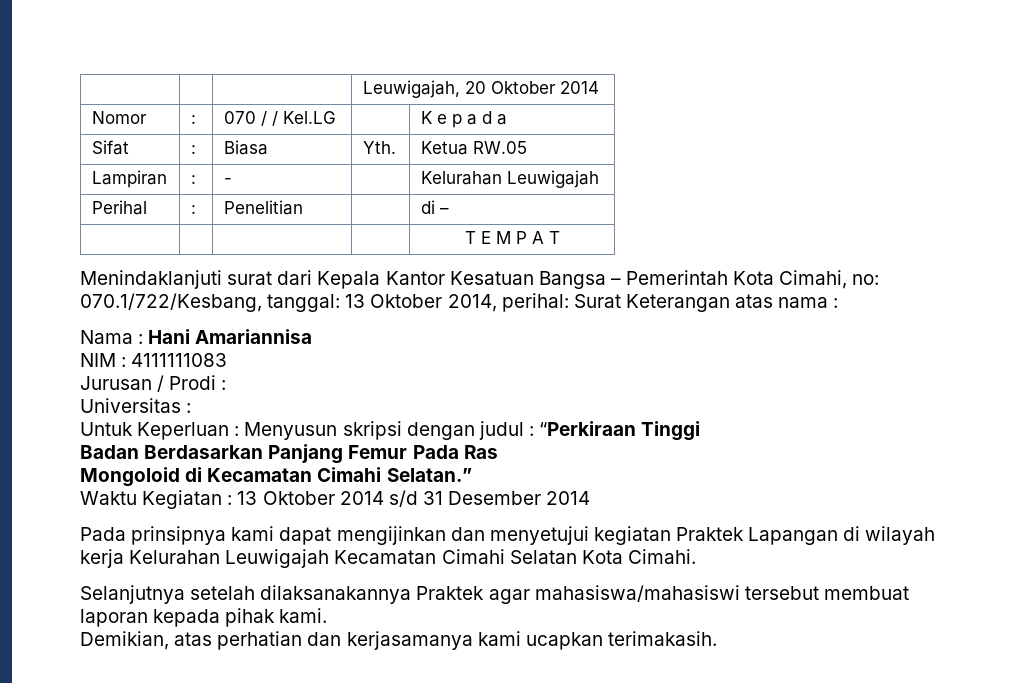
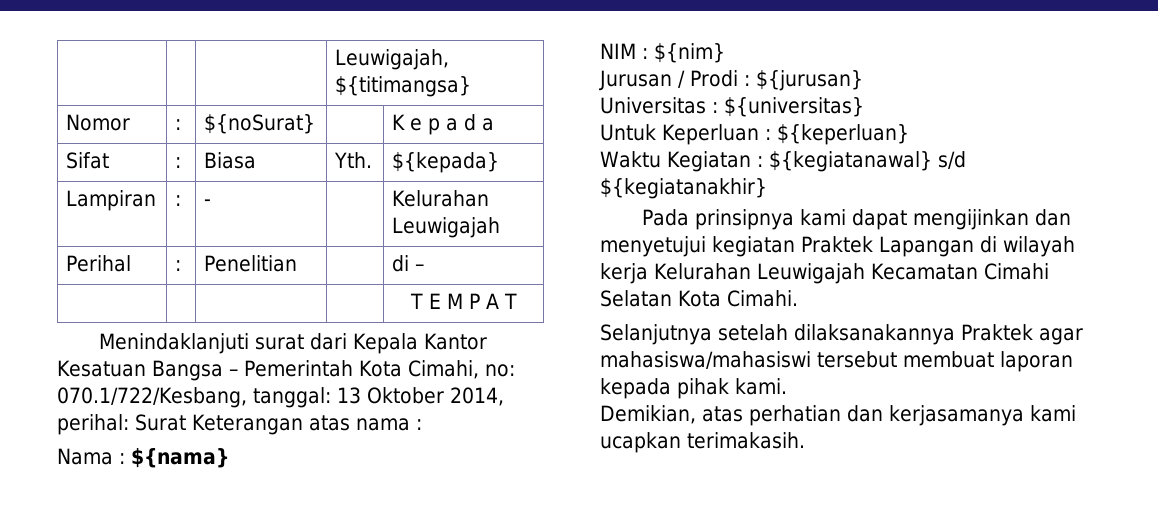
- | | | Leuwigajah, 20 Oktober 2014
+ | | | Leuwigajah, ${titimangsa}
- Nomor | : | 070 / / Kel.LG | | K e p a d a
+ Nomor | : | ${noSurat} | | K e p a d a
- Sifat | : | Biasa | Yth. | Ketua RW.05
+ Sifat | : | Biasa | Yth. | ${kepada}
- Nama : Hani Amariannisa
+ Nama : ${nama}
- NIM : 4111111083
+ NIM : ${nim}
- Jurusan / Prodi :
+ Jurusan / Prodi : ${jurusan}
- Universitas :
+ Universitas : ${universitas}
- Untuk Keperluan : Menyusun skripsi dengan judul : “Perkiraan Tinggi
- Badan Berdasarkan Panjang Femur Pada Ras
- Mongoloid di Kecamatan Cimahi Selatan.”
- Waktu Kegiatan : 13 Oktober 2014 s/d 31 Desember 2014
+ Untuk Keperluan : ${keperluan}
+ Waktu Kegiatan : ${kegiatanawal} s/d ${kegiatanakhir}

